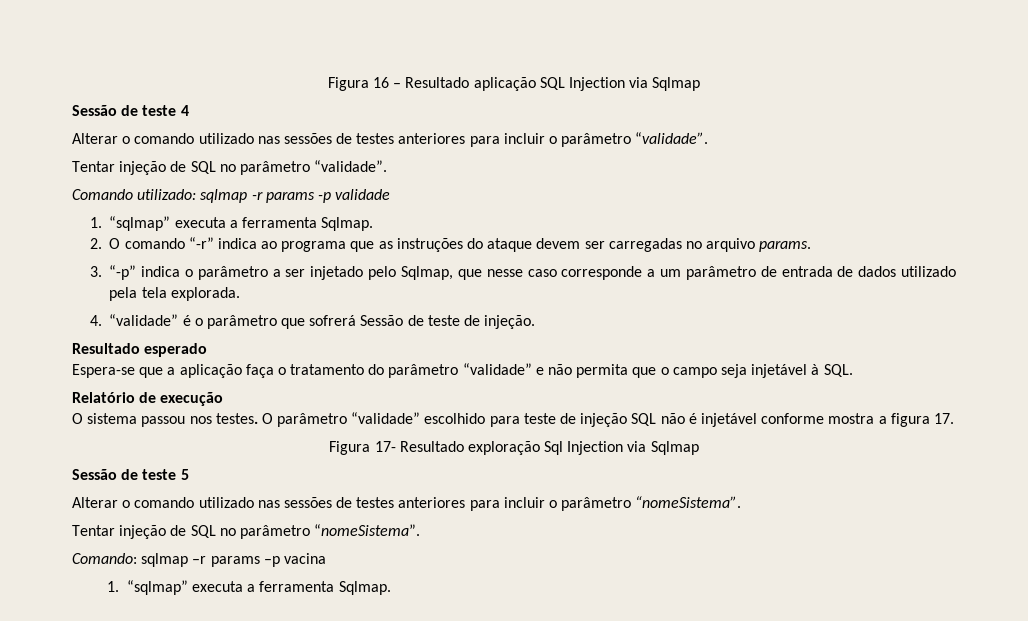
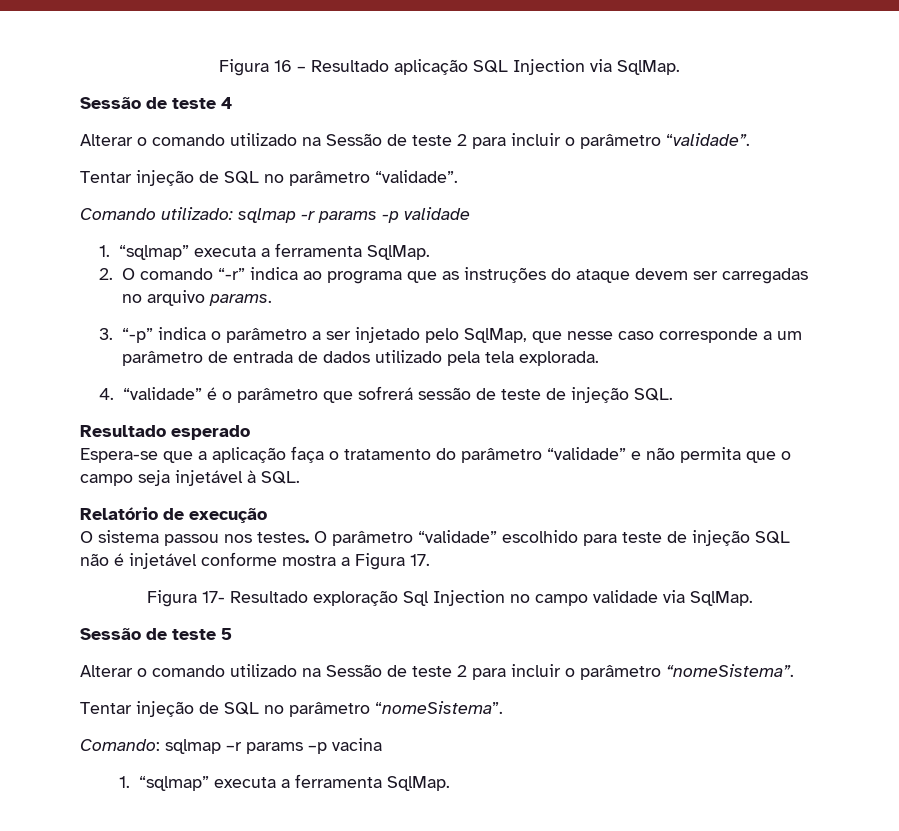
- Figura 16 – Resultado aplicação SQL Injection via Sqlmap
+ Figura 16 – Resultado aplicação SQL Injection via SqlMap.
- Alterar o comando utilizado nas sessões de testes anteriores para incluir o parâmetro “validade”.
+ Alterar o comando utilizado na Sessão de teste 2 para incluir o parâmetro “validade”.
  Comando utilizado: sqlmap -r params -p validade
- 1. “sqlmap” executa a ferramenta Sqlmap.
+ 1. “sqlmap” executa a ferramenta SqlMap.
- 3. “-p” indica o parâmetro a ser injetado pelo Sqlmap, que nesse caso corresponde a um parâmetro de entrada de dados utilizado pela tela explorada.
+ 3. “-p” indica o parâmetro a ser injetado pelo SqlMap, que nesse caso corresponde a um parâmetro de entrada de dados utilizado pela tela explorada.
- 4. “validade” é o parâmetro que sofrerá Sessão de teste de injeção.
+ 4. “validade” é o parâmetro que sofrerá sessão de teste de injeção SQL.
- O parâmetro “validade” escolhido para teste de injeção SQL não é injetável conforme mostra a figura 17.
+ O parâmetro “validade” escolhido para teste de injeção SQL não é injetável conforme mostra a Figura 17.
- Figura 17- Resultado exploração Sql Injection via Sqlmap
+ Figura 17- Resultado exploração Sql Injection no campo validade via SqlMap.
- Alterar o comando utilizado nas sessões de testes anteriores para incluir o parâmetro “nomeSistema”.
+ Alterar o comando utilizado na Sessão de teste 2 para incluir o parâmetro “nomeSistema”.
  Comando: sqlmap –r params –p vacina
- 1. “sqlmap” executa a ferramenta Sqlmap.
+ 1. “sqlmap” executa a ferramenta SqlMap.

